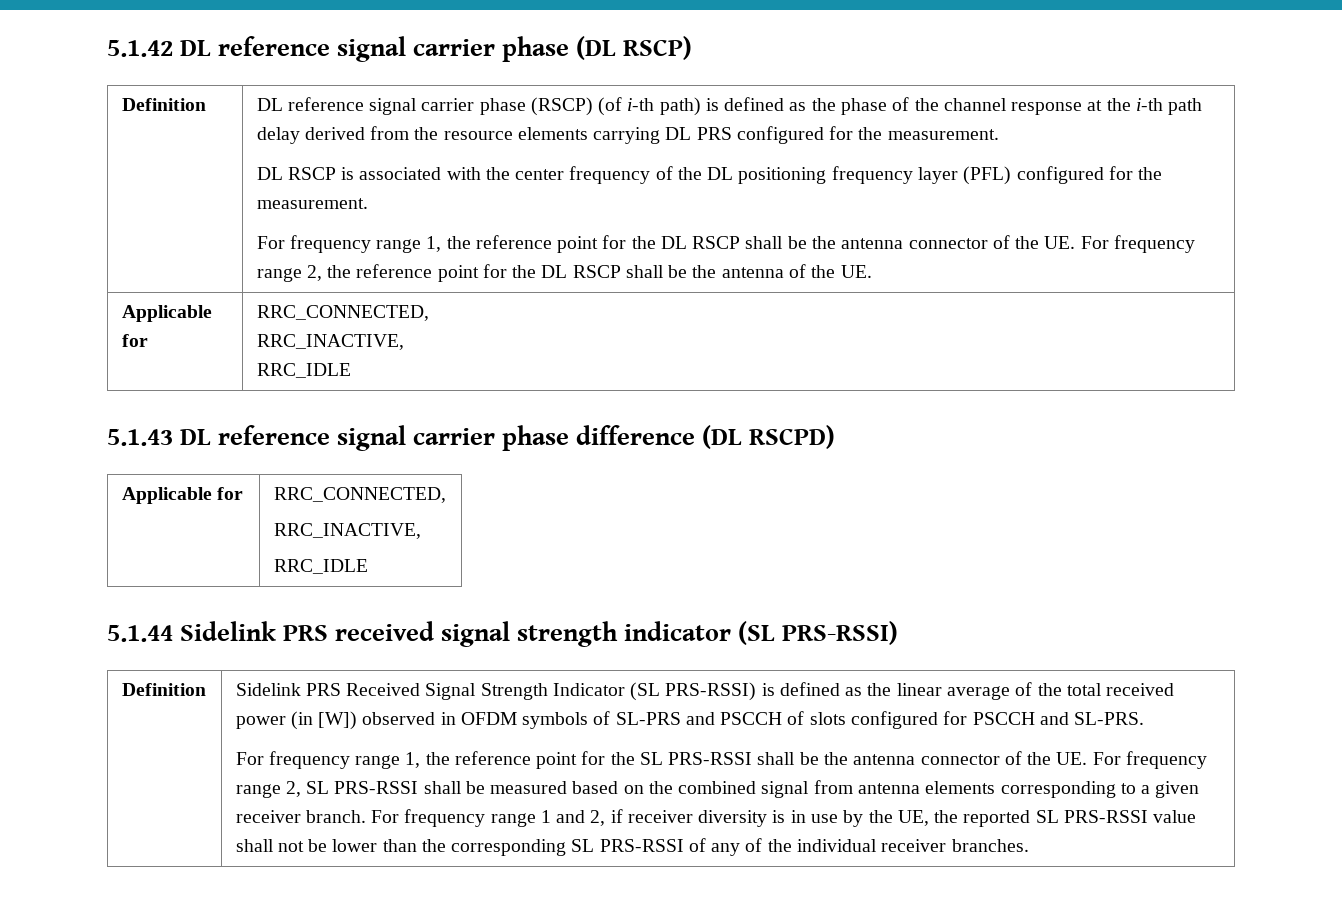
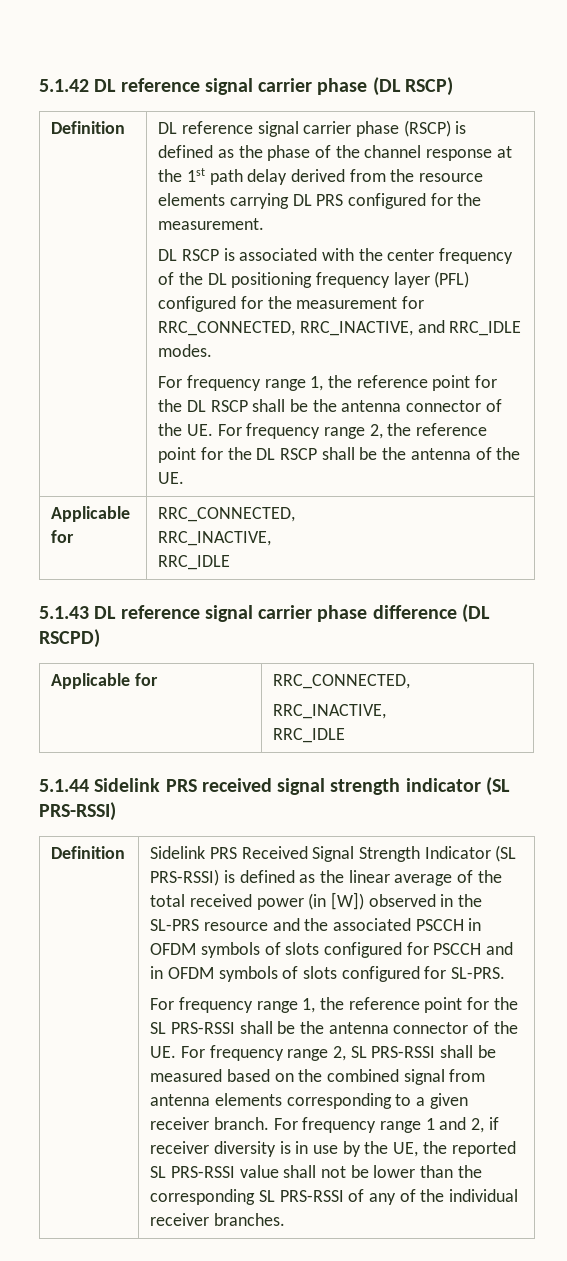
- DL reference signal carrier phase (RSCP) (of i-th path) is defined as the phase of the channel response at the i-th path delay derived from the resource elements carrying DL PRS configured for the measurement.
+ DL reference signal carrier phase (RSCP) is defined as the phase of the channel response at the 1st path delay derived from the resource elements carrying DL PRS configured for the measurement.
- DL RSCP is associated with the center frequency of the DL positioning frequency layer (PFL) configured for the measurement.
+ DL RSCP is associated with the center frequency of the DL positioning frequency layer (PFL) configured for the measurement for RRC_CONNECTED, RRC_INACTIVE, and RRC_IDLE modes.
- Sidelink PRS Received Signal Strength Indicator (SL PRS-RSSI) is defined as the linear average of the total received power (in [W]) observed in OFDM symbols of SL-PRS and PSCCH of slots configured for PSCCH and SL-PRS.
+ Sidelink PRS Received Signal Strength Indicator (SL PRS-RSSI) is defined as the linear average of the total received power (in [W]) observed in the SL-PRS resource and the associated PSCCH in OFDM symbols of slots configured for PSCCH and in OFDM symbols of slots configured for SL-PRS.

